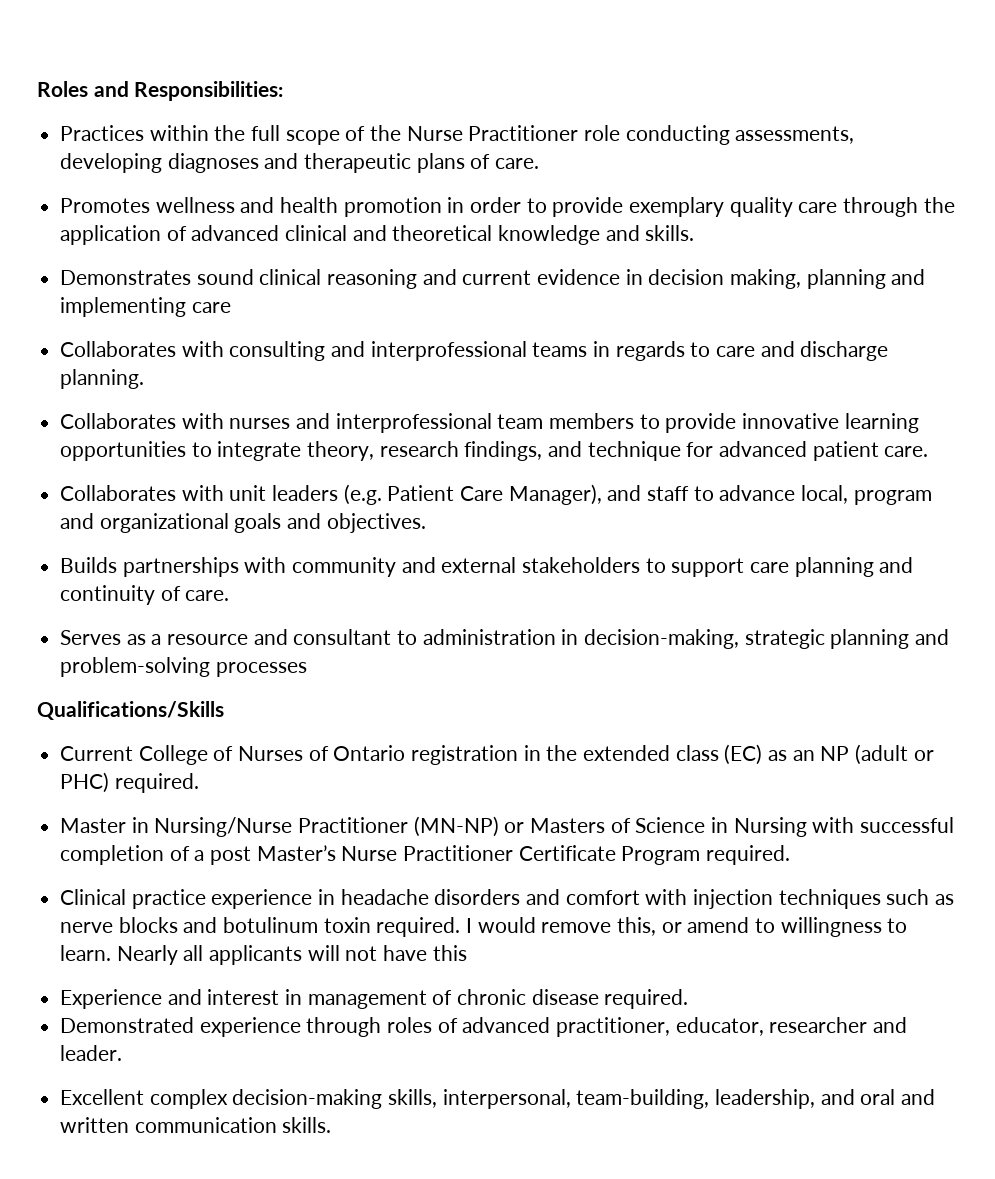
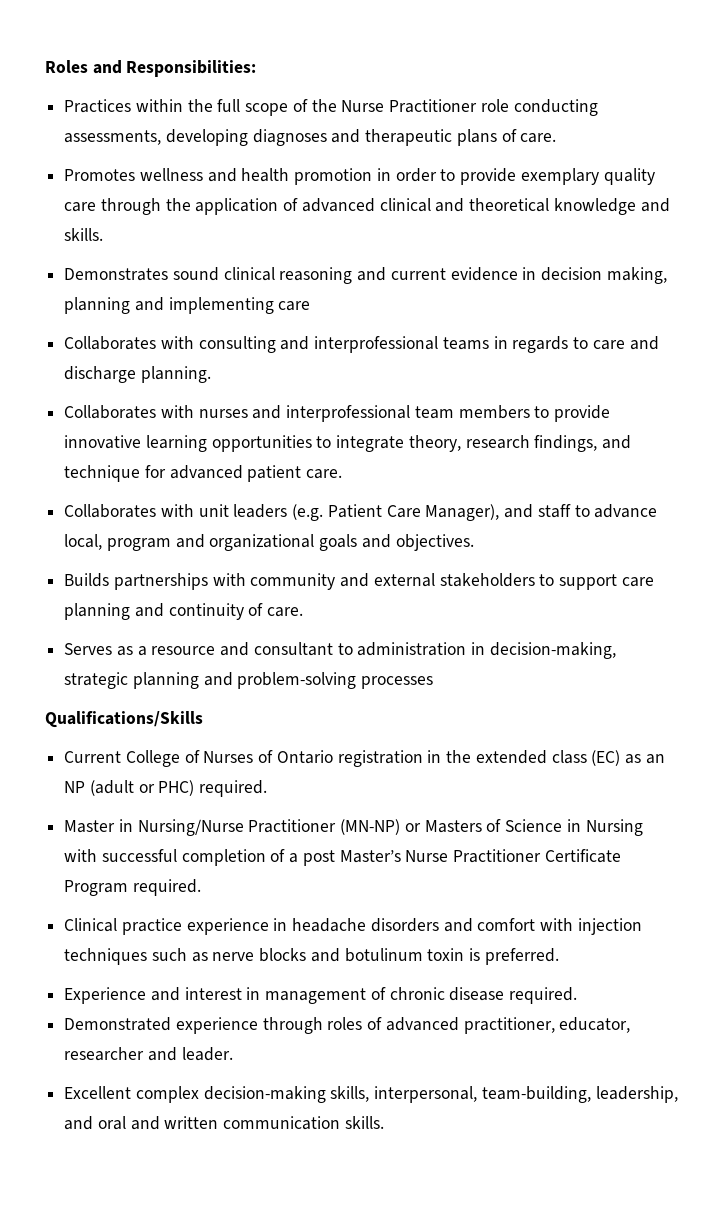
- Clinical practice experience in headache disorders and comfort with injection techniques such as nerve blocks and botulinum toxin required. I would remove this, or amend to willingness to learn. Nearly all applicants will not have this
+ Clinical practice experience in headache disorders and comfort with injection techniques such as nerve blocks and botulinum toxin is preferred.

